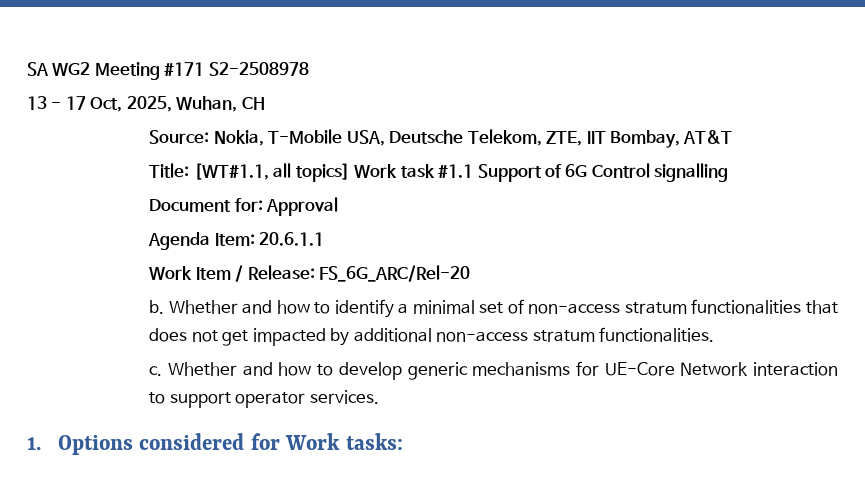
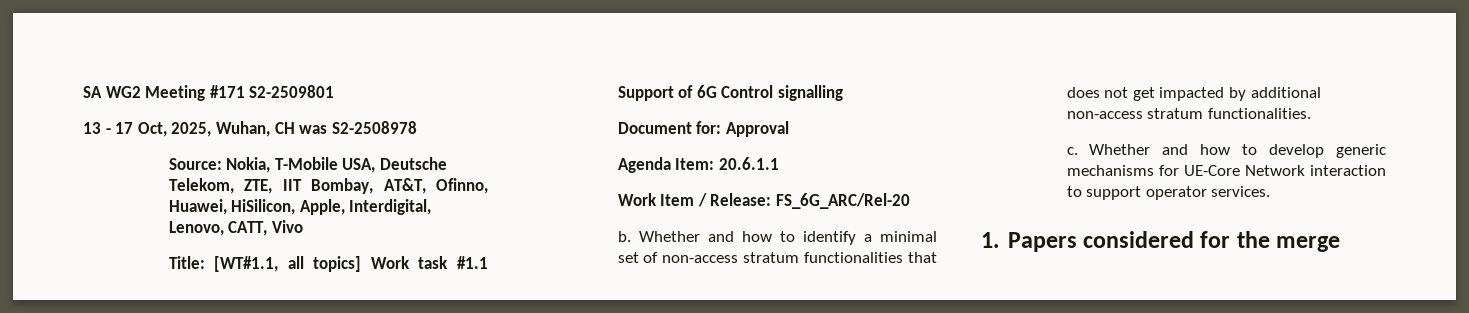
- SA WG2 Meeting #171 S2-2508978
+ SA WG2 Meeting #171 S2-2509801
- 13 - 17 Oct, 2025, Wuhan, CH
+ 13 - 17 Oct, 2025, Wuhan, CH was S2-2508978
- Source: Nokia, T-Mobile USA, Deutsche Telekom, ZTE, IIT Bombay, AT&T
+ Source: Nokia, T-Mobile USA, Deutsche Telekom, ZTE, IIT Bombay, AT&T, Ofinno, Huawei, HiSilicon, Apple, Interdigital, Lenovo, CATT, Vivo
- 1. Options considered for Work tasks:
+ 1. Papers considered for the merge

